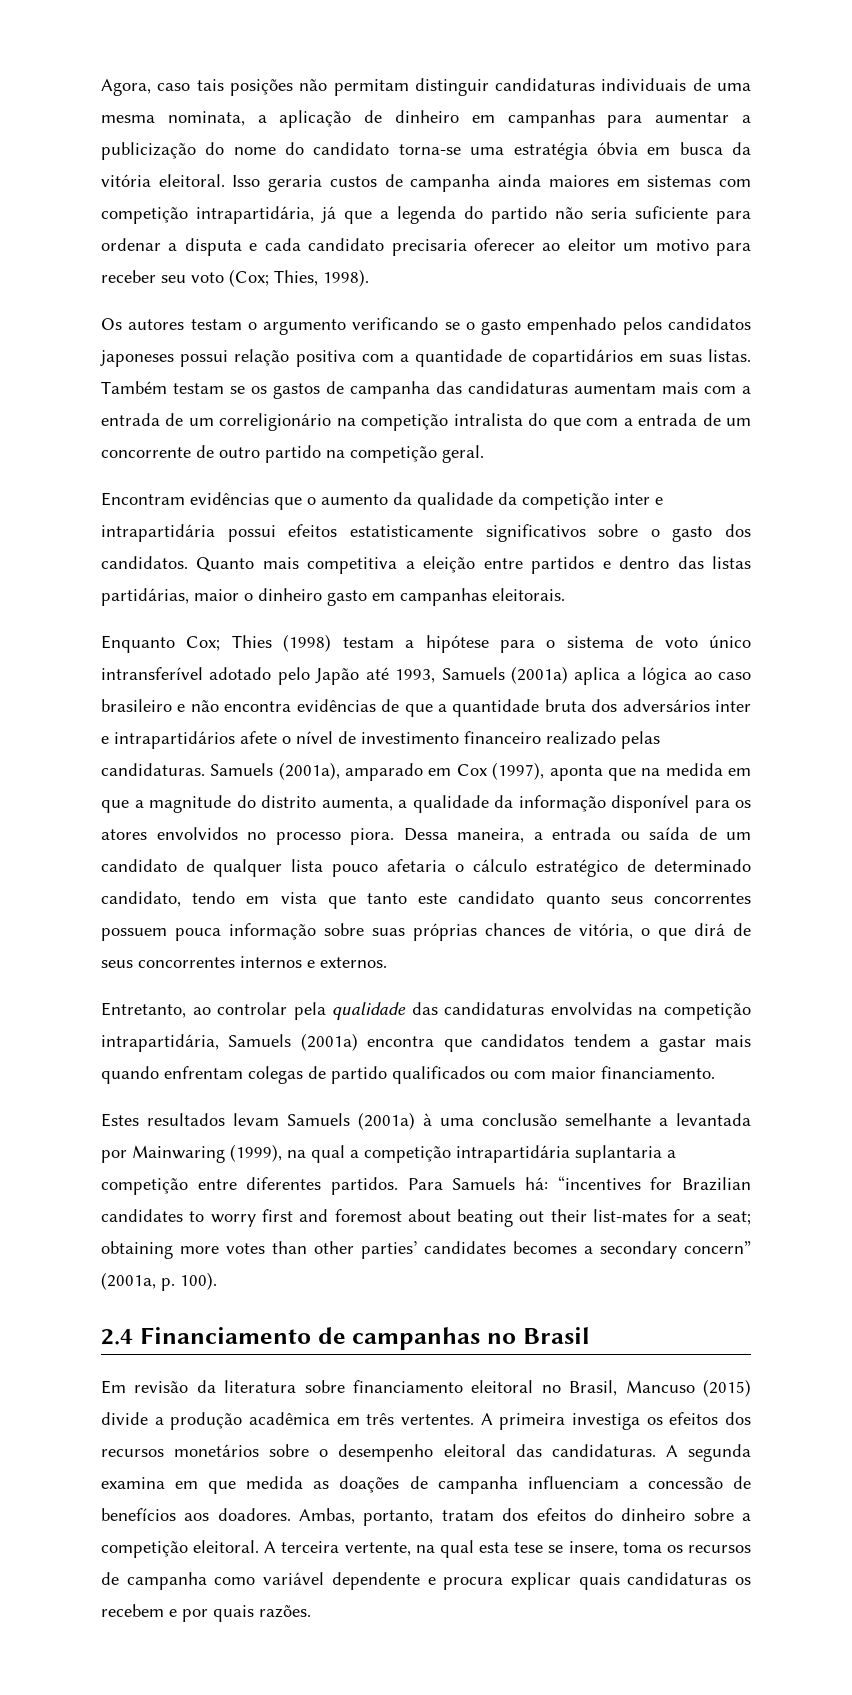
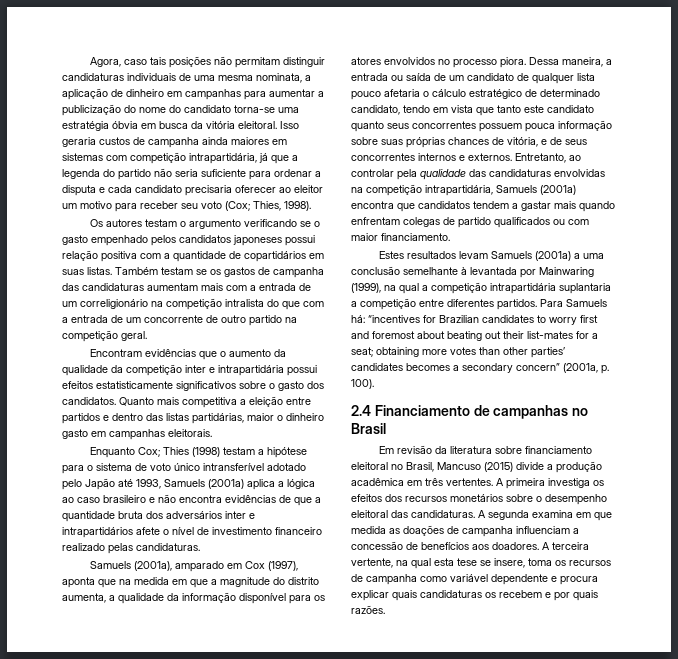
- Thies (1998) testam a hipótese para o sistema de voto único intransferível adotado pelo Japão até 1993, Samuels (2001a) aplica a lógica ao caso brasileiro e não encontra evidências de que a quantidade bruta dos adversários inter e intrapartidários afete o nível de investimento financeiro realizado pelas candidaturas. Samuels (2001a), amparado em Cox (1997), aponta que na medida em que a magnitude do distrito aumenta, a qualidade da informação disponível para os atores envolvidos no processo piora.
+ Thies (1998) testam a hipótese para o sistema de voto único intransferível adotado pelo Japão até 1993, Samuels (2001a) aplica a lógica ao caso brasileiro e não encontra evidências de que a quantidade bruta dos adversários inter e intrapartidários afete o nível de investimento financeiro realizado pelas candidaturas.
+ Samuels (2001a), amparado em Cox (1997), aponta que na medida em que a magnitude do distrito aumenta, a qualidade da informação disponível para os atores envolvidos no processo piora.
- Dessa maneira, a entrada ou saída de um candidato de qualquer lista pouco afetaria o cálculo estratégico de determinado candidato, tendo em vista que tanto este candidato quanto seus concorrentes possuem pouca informação sobre suas próprias chances de vitória, o que dirá de seus concorrentes internos e externos.
- Entretanto, ao controlar pela qualidade das candidaturas envolvidas na competição intrapartidária, Samuels (2001a) encontra que candidatos tendem a gastar mais quando enfrentam colegas de partido qualificados ou com maior financiamento.
+ Dessa maneira, a entrada ou saída de um candidato de qualquer lista pouco afetaria o cálculo estratégico de determinado candidato, tendo em vista que tanto este candidato quanto seus concorrentes possuem pouca informação sobre suas próprias chances de vitória, e de seus concorrentes internos e externos. Entretanto, ao controlar pela qualidade das candidaturas envolvidas na competição intrapartidária, Samuels (2001a) encontra que candidatos tendem a gastar mais quando enfrentam colegas de partido qualificados ou com maior financiamento.
- Estes resultados levam Samuels (2001a) à uma conclusão semelhante a levantada por Mainwaring (1999), na qual a competição intrapartidária suplantaria a competição entre diferentes partidos.
+ Estes resultados levam Samuels (2001a) a uma conclusão semelhante à levantada por Mainwaring (1999), na qual a competição intrapartidária suplantaria a competição entre diferentes partidos.
- Ambas, portanto, tratam dos efeitos do dinheiro sobre a competição eleitoral.

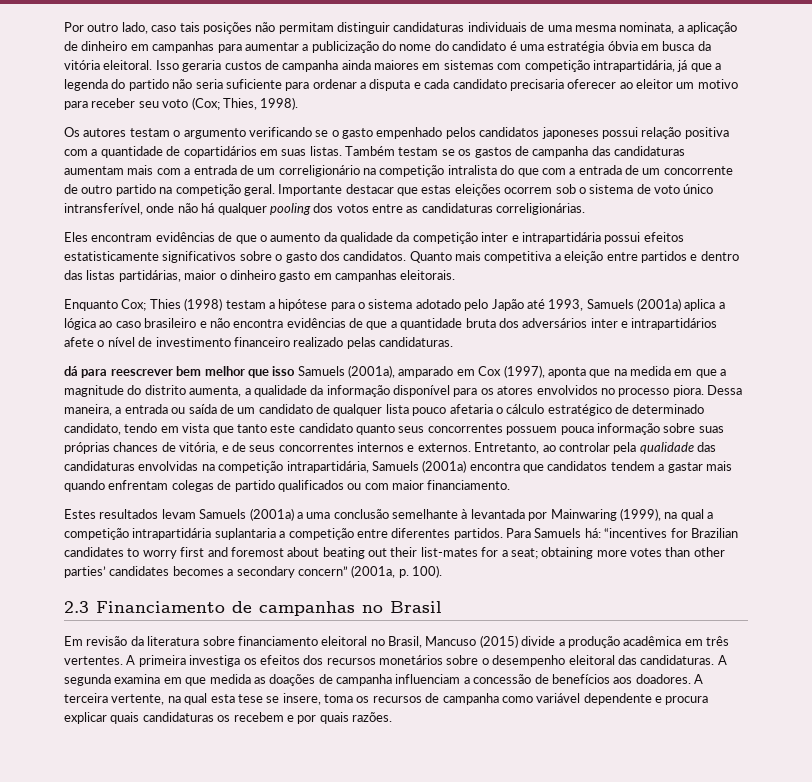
- Agora, caso tais posições não permitam distinguir candidaturas individuais de uma mesma nominata, a aplicação de dinheiro em campanhas para aumentar a publicização do nome do candidato torna-se uma estratégia óbvia em busca da vitória eleitoral.
+ Por outro lado, caso tais posições não permitam distinguir candidaturas individuais de uma mesma nominata, a aplicação de dinheiro em campanhas para aumentar a publicização do nome do candidato é uma estratégia óbvia em busca da vitória eleitoral.
- Também testam se os gastos de campanha das candidaturas aumentam mais com a entrada de um correligionário na competição intralista do que com a entrada de um concorrente de outro partido na competição geral.
- Encontram evidências que o aumento da qualidade da competição inter e intrapartidária possui efeitos estatisticamente significativos sobre o gasto dos candidatos.
+ Também testam se os gastos de campanha das candidaturas aumentam mais com a entrada de um correligionário na competição intralista do que com a entrada de um concorrente de outro partido na competição geral. Importante destacar que estas eleições ocorrem sob o sistema de voto único intransferível, onde não há qualquer pooling dos votos entre as candidaturas correligionárias.
+ Eles encontram evidências de que o aumento da qualidade da competição inter e intrapartidária possui efeitos estatisticamente significativos sobre o gasto dos candidatos.
- Enquanto Cox; Thies (1998) testam a hipótese para o sistema de voto único intransferível adotado pelo Japão até 1993, Samuels (2001a) aplica a lógica ao caso brasileiro e não encontra evidências de que a quantidade bruta dos adversários inter e intrapartidários afete o nível de investimento financeiro realizado pelas candidaturas.
+ Enquanto Cox; Thies (1998) testam a hipótese para o sistema adotado pelo Japão até 1993, Samuels (2001a) aplica a lógica ao caso brasileiro e não encontra evidências de que a quantidade bruta dos adversários inter e intrapartidários afete o nível de investimento financeiro realizado pelas candidaturas.
- Samuels (2001a), amparado em Cox (1997), aponta que na medida em que a magnitude do distrito aumenta, a qualidade da informação disponível para os atores envolvidos no processo piora.
+ dá para reescrever bem melhor que isso Samuels (2001a), amparado em Cox (1997), aponta que na medida em que a magnitude do distrito aumenta, a qualidade da informação disponível para os atores envolvidos no processo piora.
- 2.4 Financiamento de campanhas no Brasil
+ 2.3 Financiamento de campanhas no Brasil

